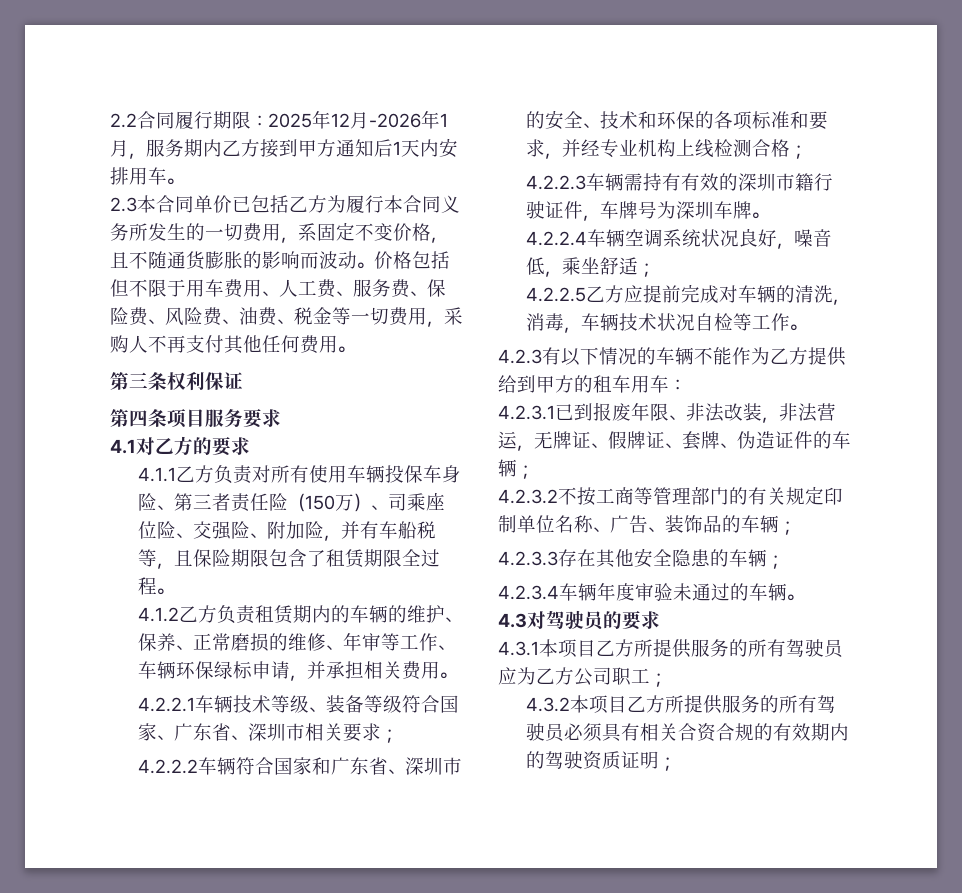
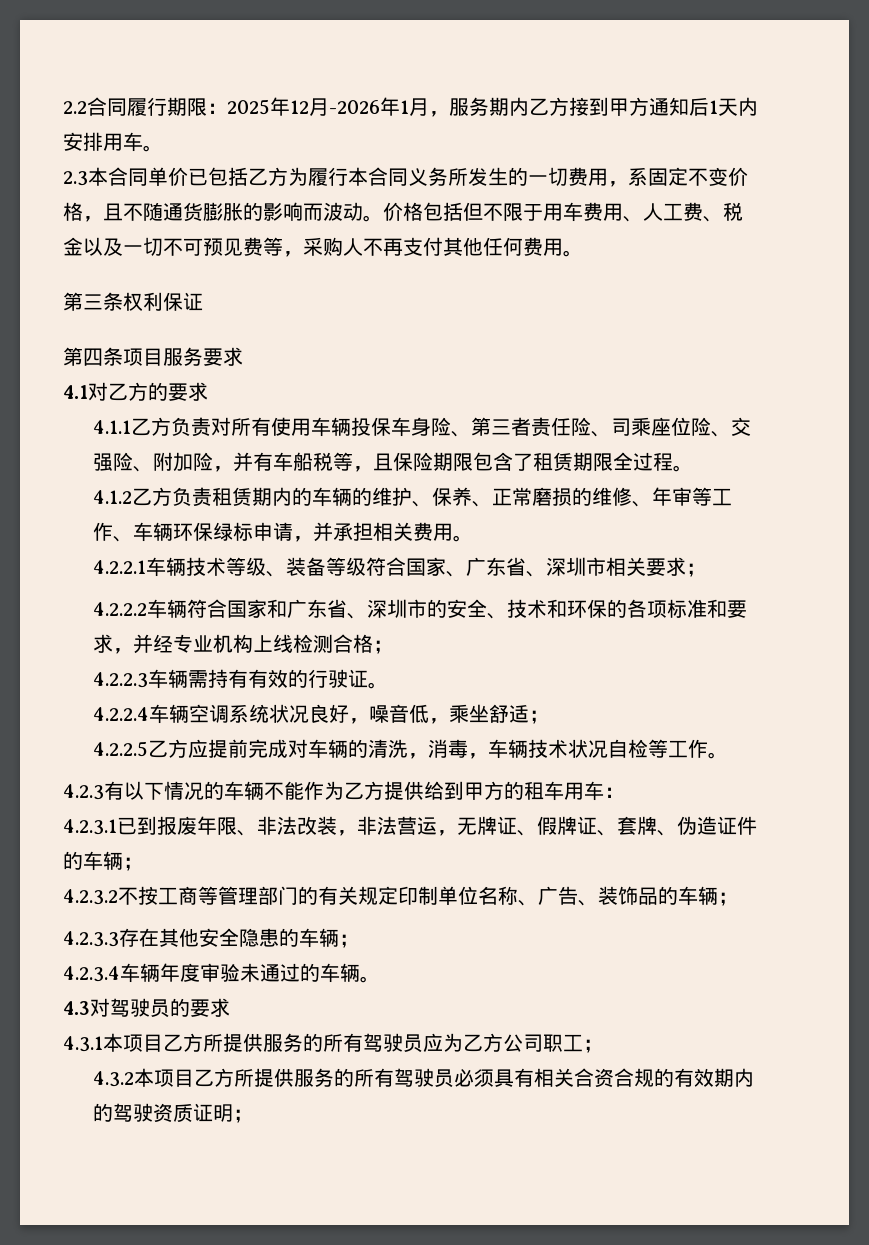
- 价格包括但不限于用车费用、人工费、服务费、保险费、风险费、油费、税金等一切费用，采购人不再支付其他任何费用。
+ 价格包括但不限于用车费用、人工费、税金以及一切不可预见费等，采购人不再支付其他任何费用。
- 4.1.1乙方负责对所有使用车辆投保车身险、第三者责任险（150万）、司乘座位险、交强险、附加险，并有车船税等，且保险期限包含了租赁期限全过程。
+ 4.1.1乙方负责对所有使用车辆投保车身险、第三者责任险、司乘座位险、交强险、附加险，并有车船税等，且保险期限包含了租赁期限全过程。
- 4.2.2.3车辆需持有有效的深圳市籍行驶证件，车牌号为深圳车牌。
+ 4.2.2.3车辆需持有有效的行驶证。

